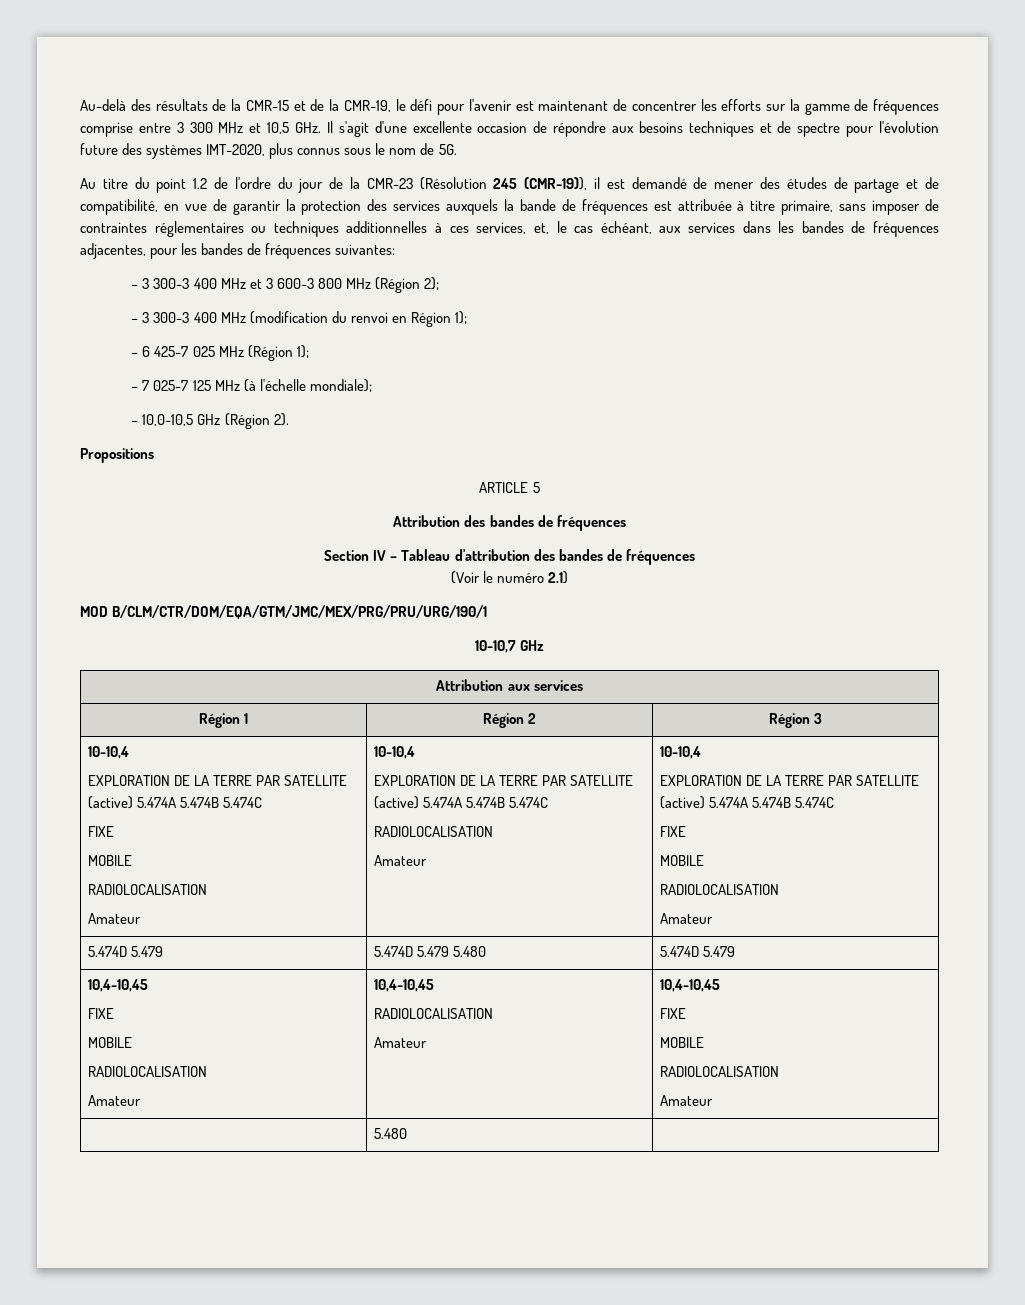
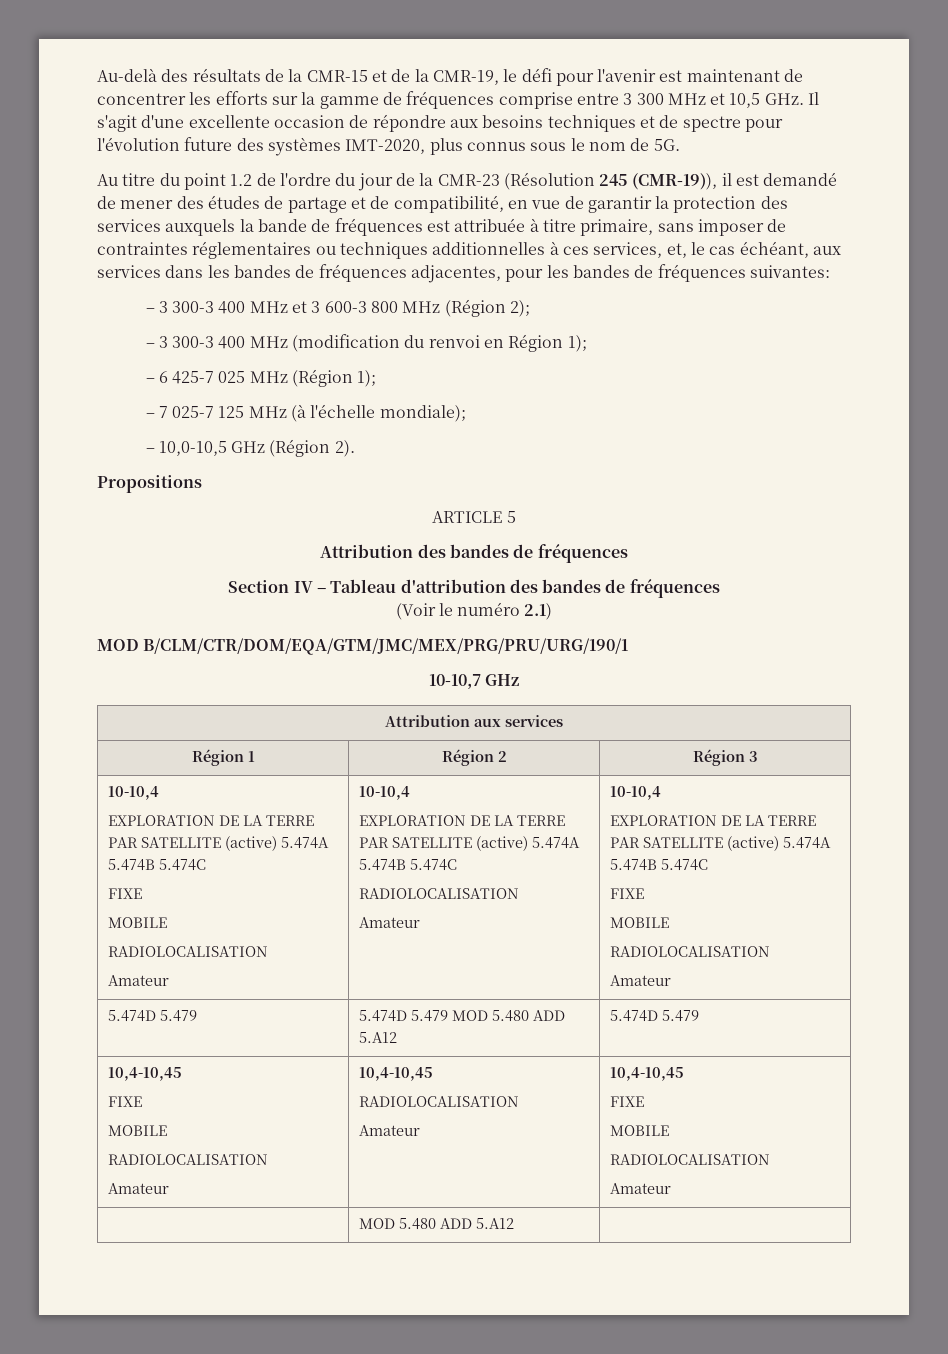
- 5.474D 5.479 | 5.474D 5.479 5.480 | 5.474D 5.479
+ 5.474D 5.479 | 5.474D 5.479 MOD 5.480 ADD 5.A12 | 5.474D 5.479
- | 5.480 |
+ | MOD 5.480 ADD 5.A12 |

